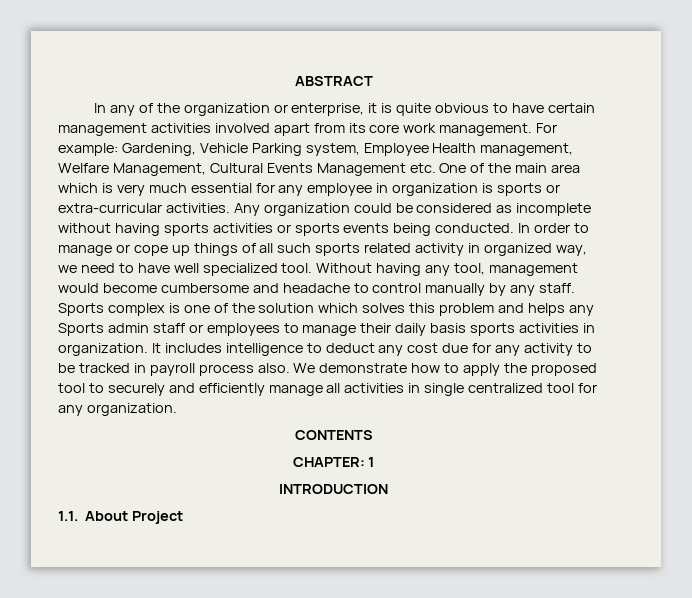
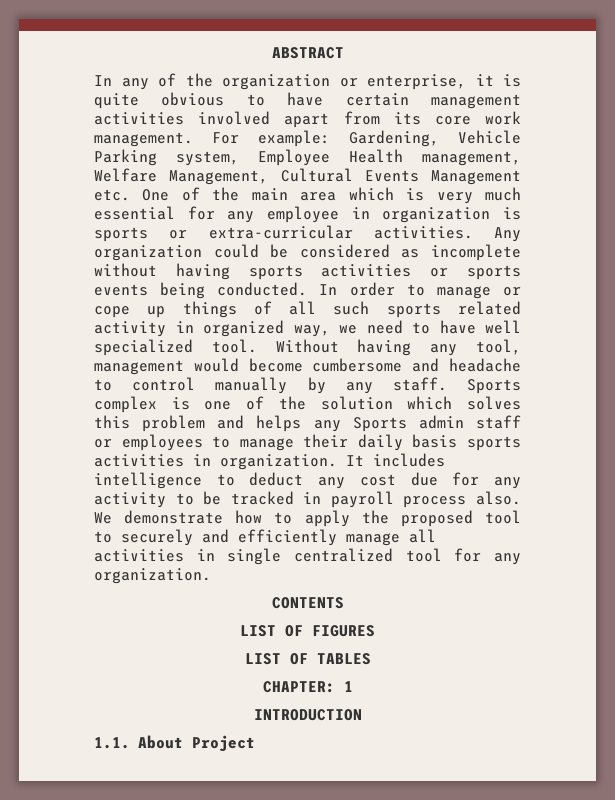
+ LIST OF FIGURES
+ LIST OF TABLES

